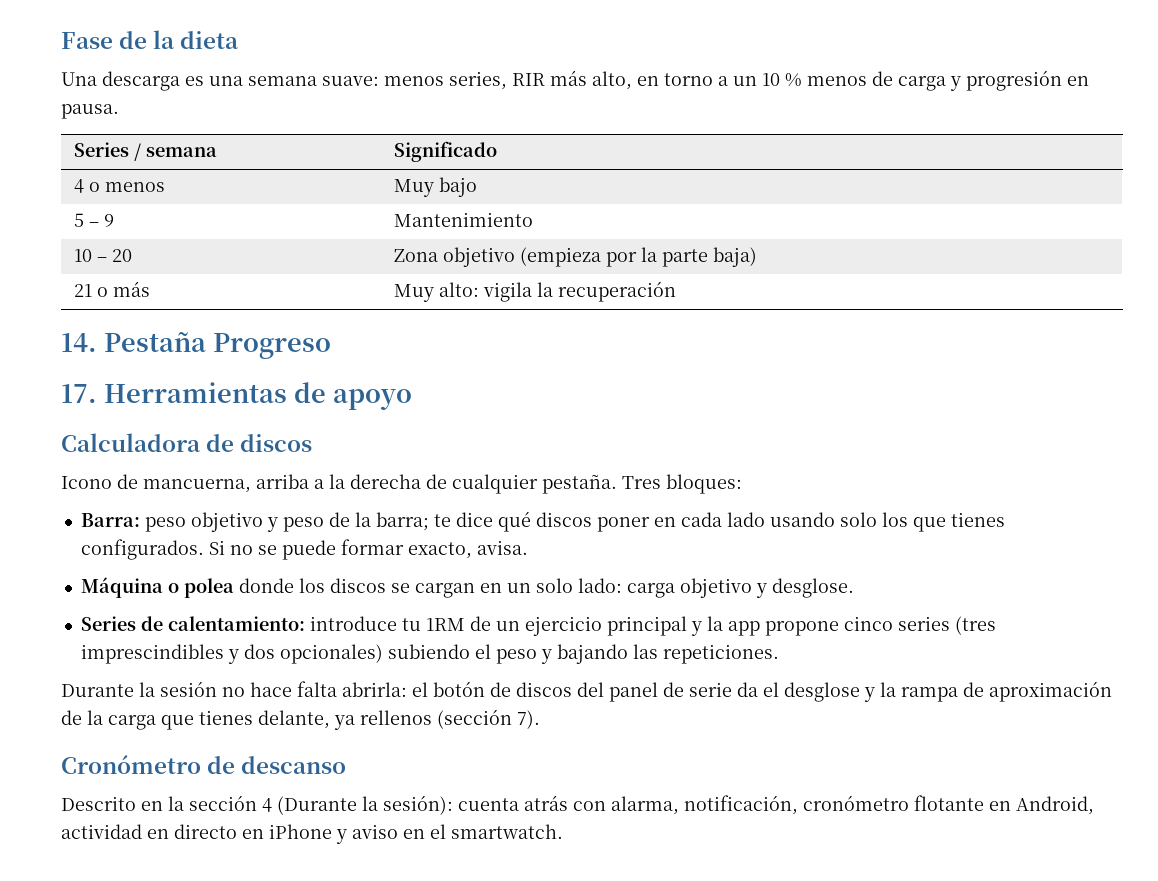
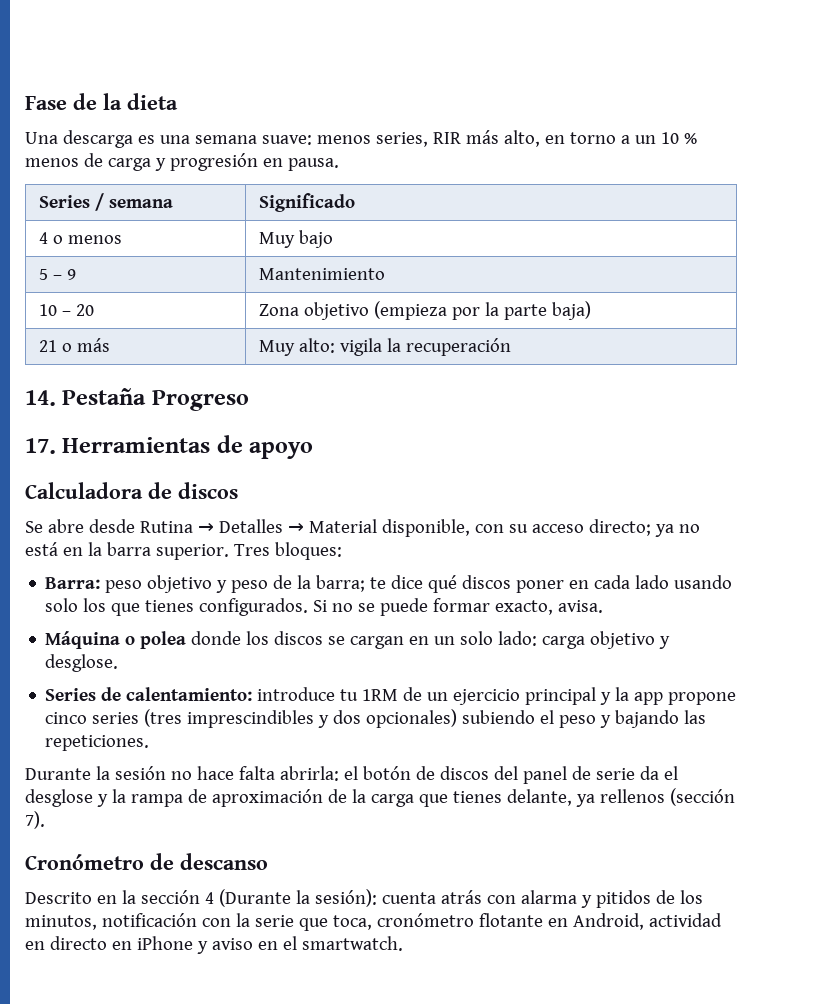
- Icono de mancuerna, arriba a la derecha de cualquier pestaña.
+ Se abre desde Rutina → Detalles → Material disponible, con su acceso directo; ya no está en la barra superior.
- Descrito en la sección 4 (Durante la sesión): cuenta atrás con alarma, notificación, cronómetro flotante en Android, actividad en directo en iPhone y aviso en el smartwatch.
+ Descrito en la sección 4 (Durante la sesión): cuenta atrás con alarma y pitidos de los minutos, notificación con la serie que toca, cronómetro flotante en Android, actividad en directo en iPhone y aviso en el smartwatch.

